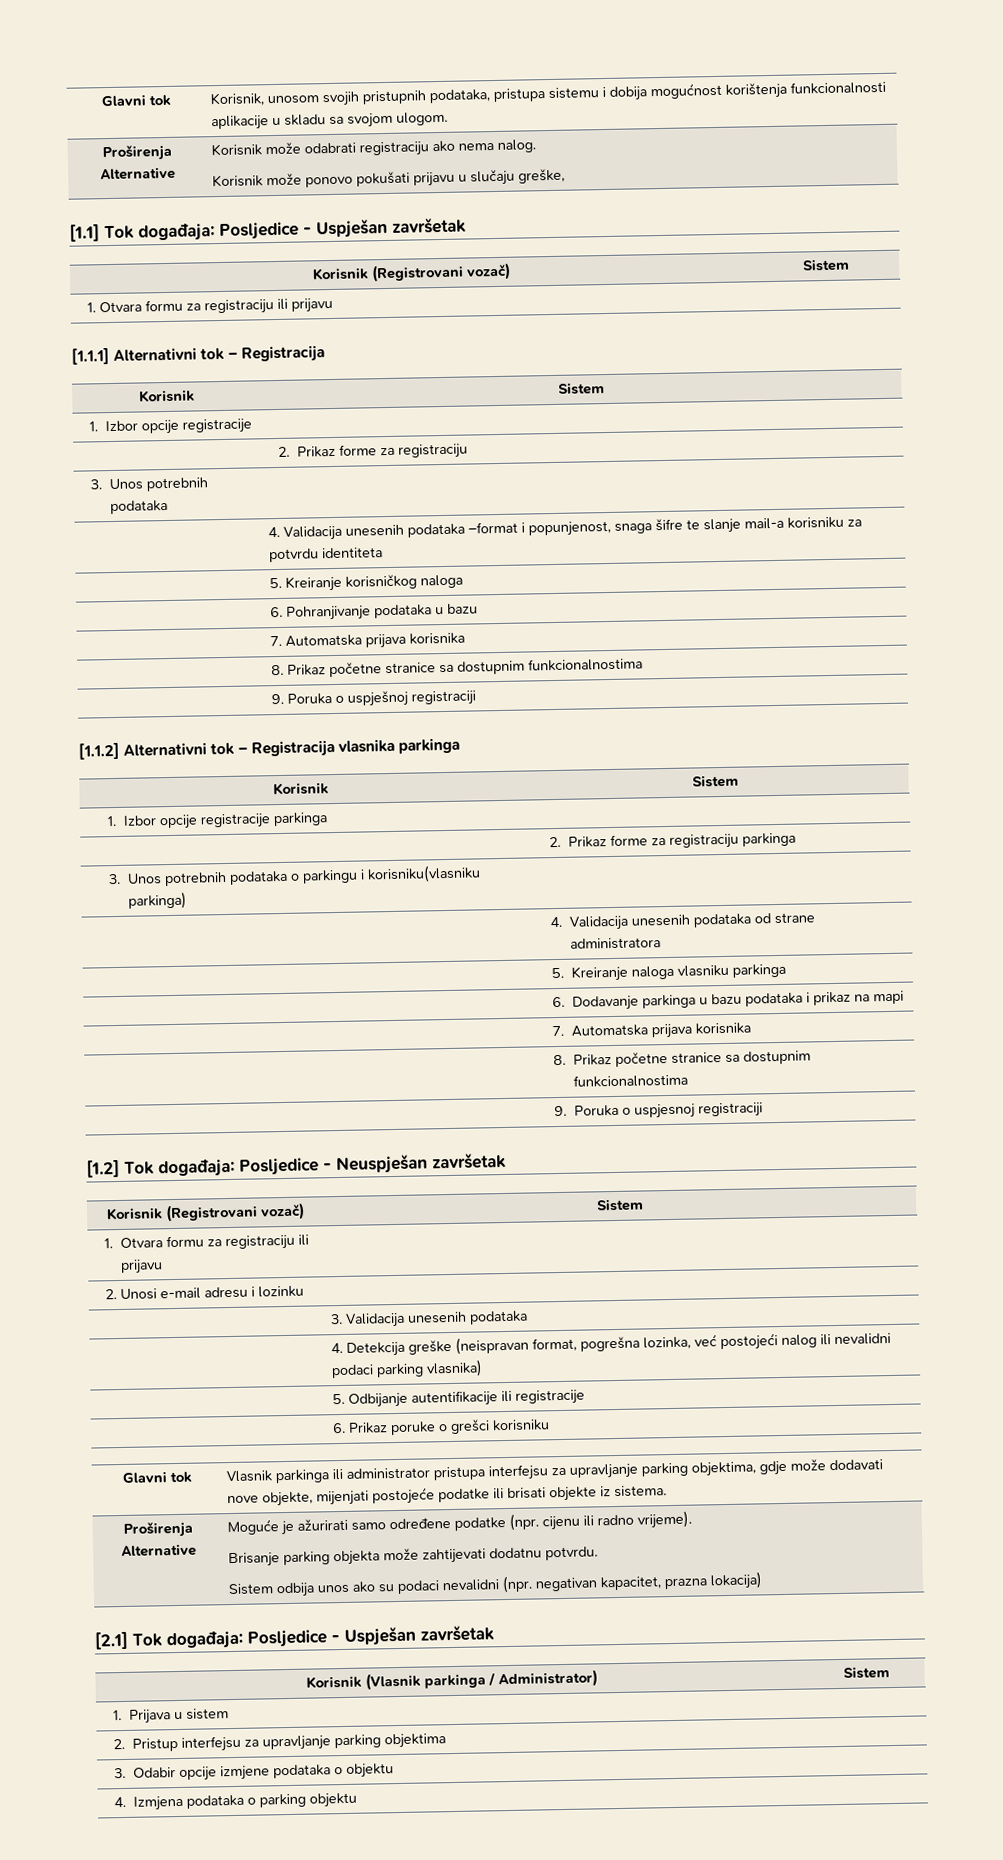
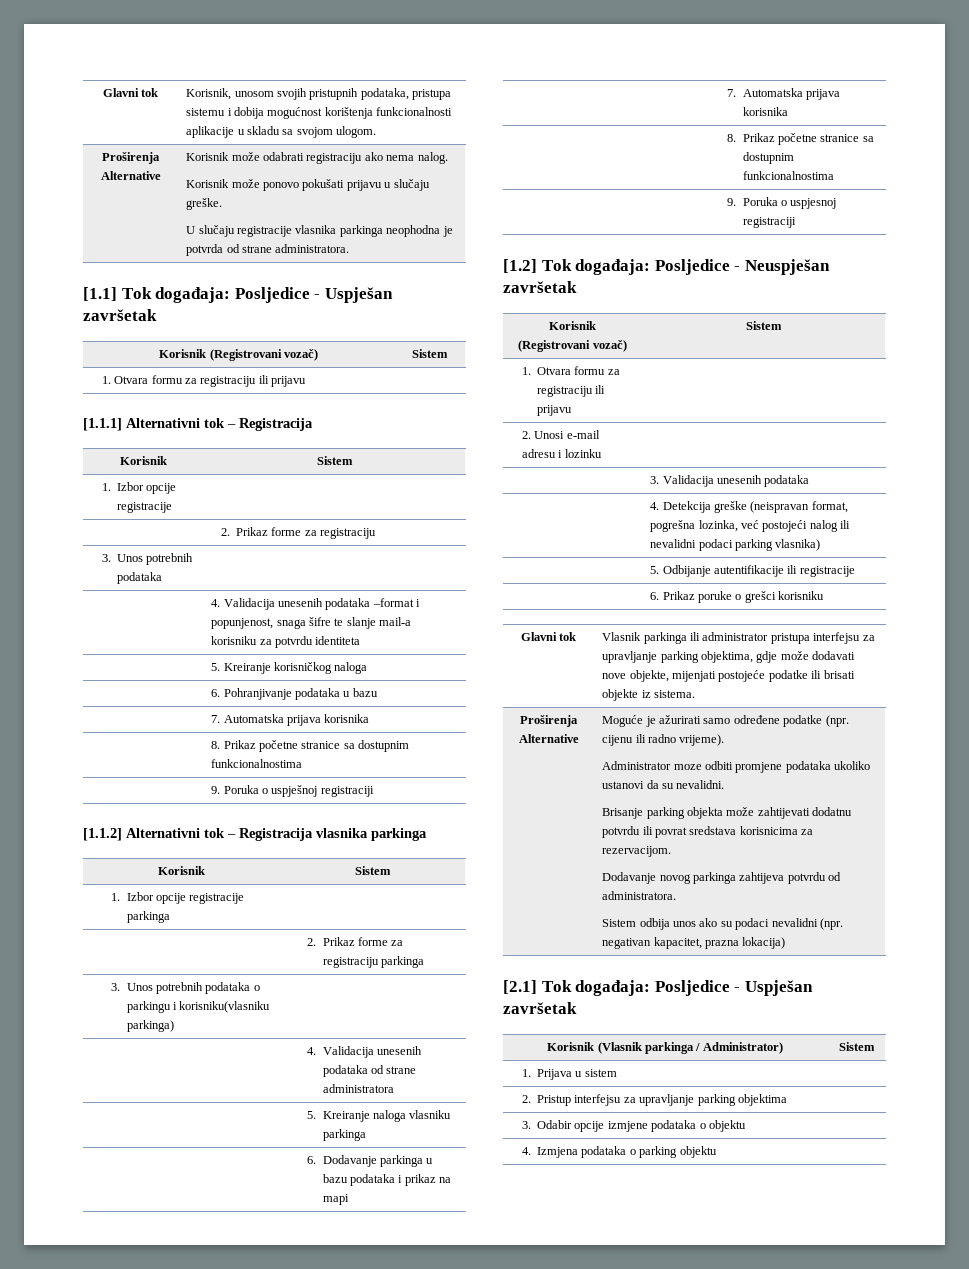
  Proširenja Alternative | Korisnik može odabrati registraciju ako nema nalog.
- Korisnik može ponovo pokušati prijavu u slučaju greške,
+ Korisnik može ponovo pokušati prijavu u slučaju greške.
+ U slučaju registracije vlasnika parkinga neophodna je potvrda od strane administratora.
+ Administrator moze odbiti promjene podataka ukoliko ustanovi da su nevalidni.
- Brisanje parking objekta može zahtijevati dodatnu potvrdu.
+ Brisanje parking objekta može zahtijevati dodatnu potvrdu ili povrat sredstava korisnicima za rezervacijom.
+ Dodavanje novog parkinga zahtijeva potvrdu od administratora.

